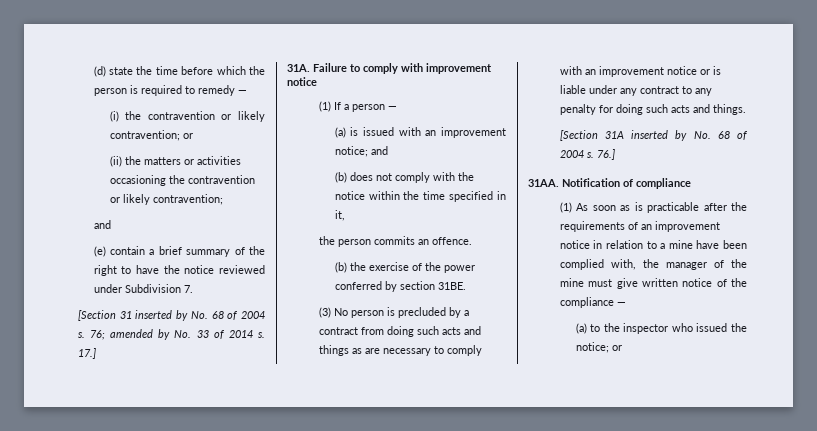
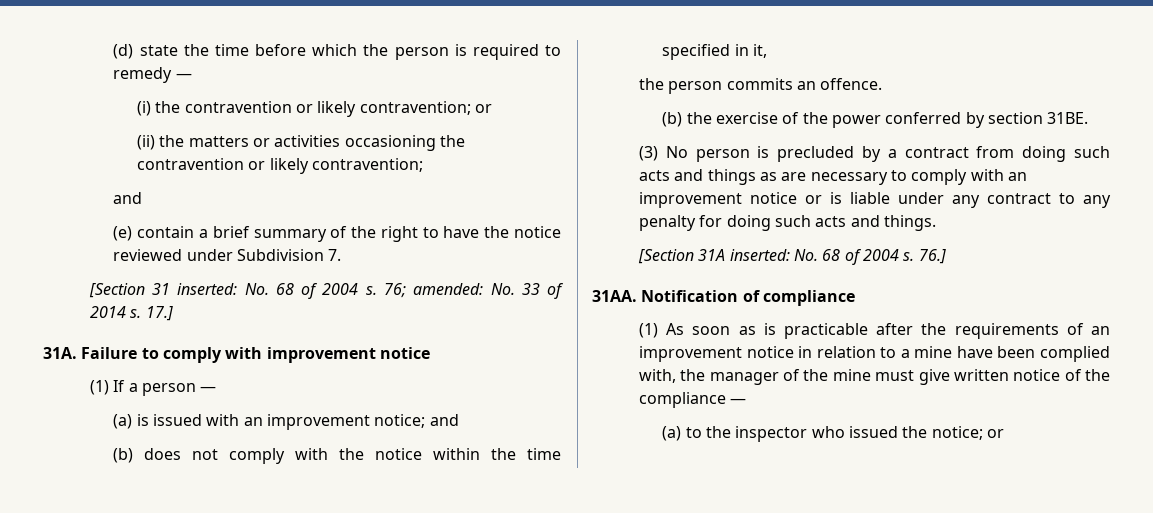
- [Section 31 inserted by No. 68 of 2004 s.
+ [Section 31 inserted: No. 68 of 2004 s.
- 76; amended by No. 33 of 2014 s.
+ 76; amended: No. 33 of 2014 s.
- [Section 31A inserted by No. 68 of 2004 s.
+ [Section 31A inserted: No. 68 of 2004 s.

